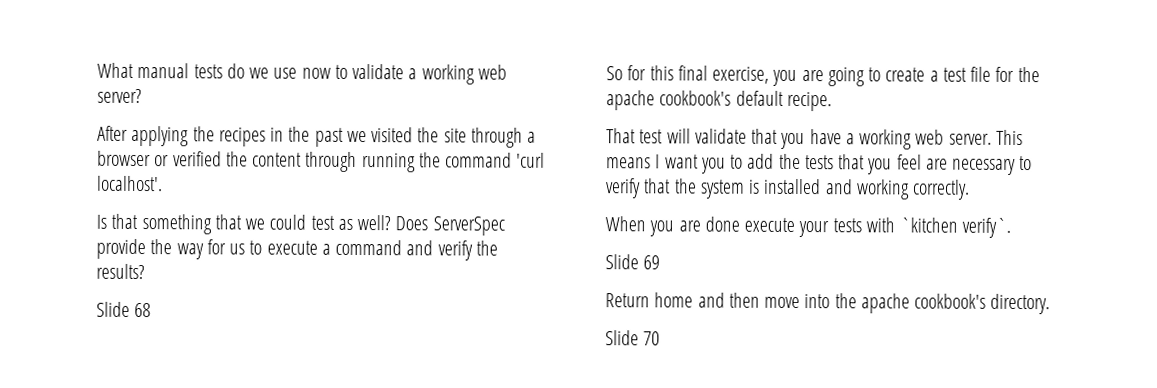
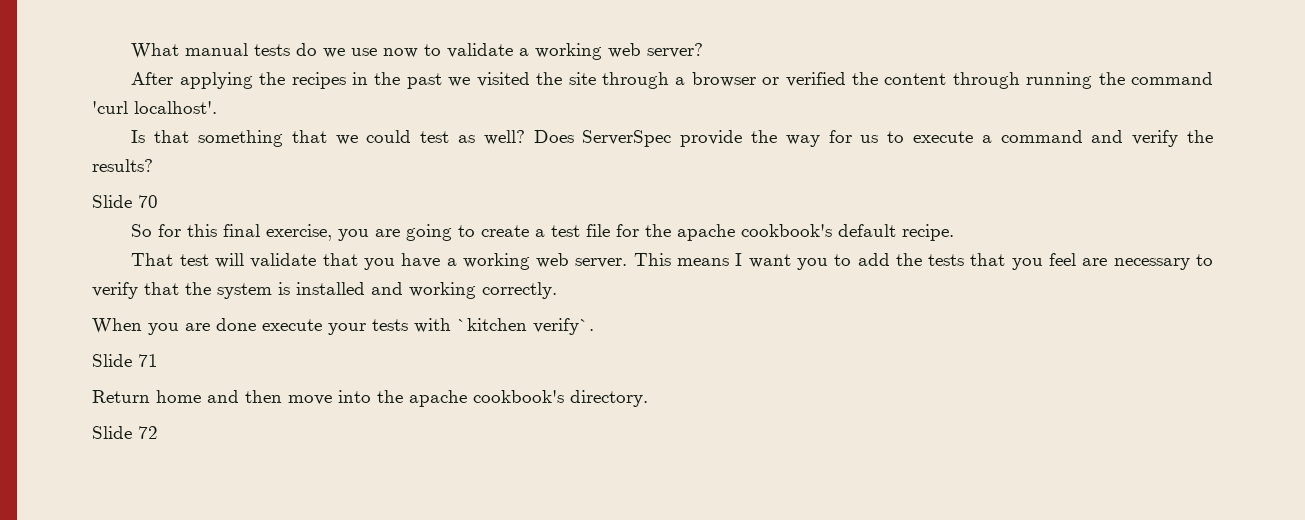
- Slide 68
+ Slide 70
- Slide 69
+ Slide 71
- Slide 70
+ Slide 72

